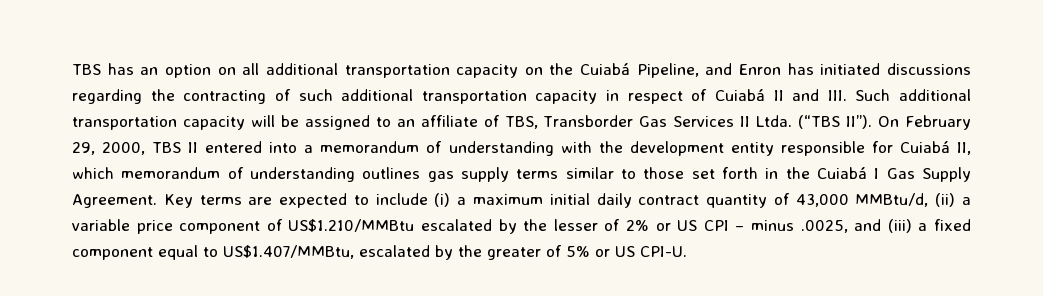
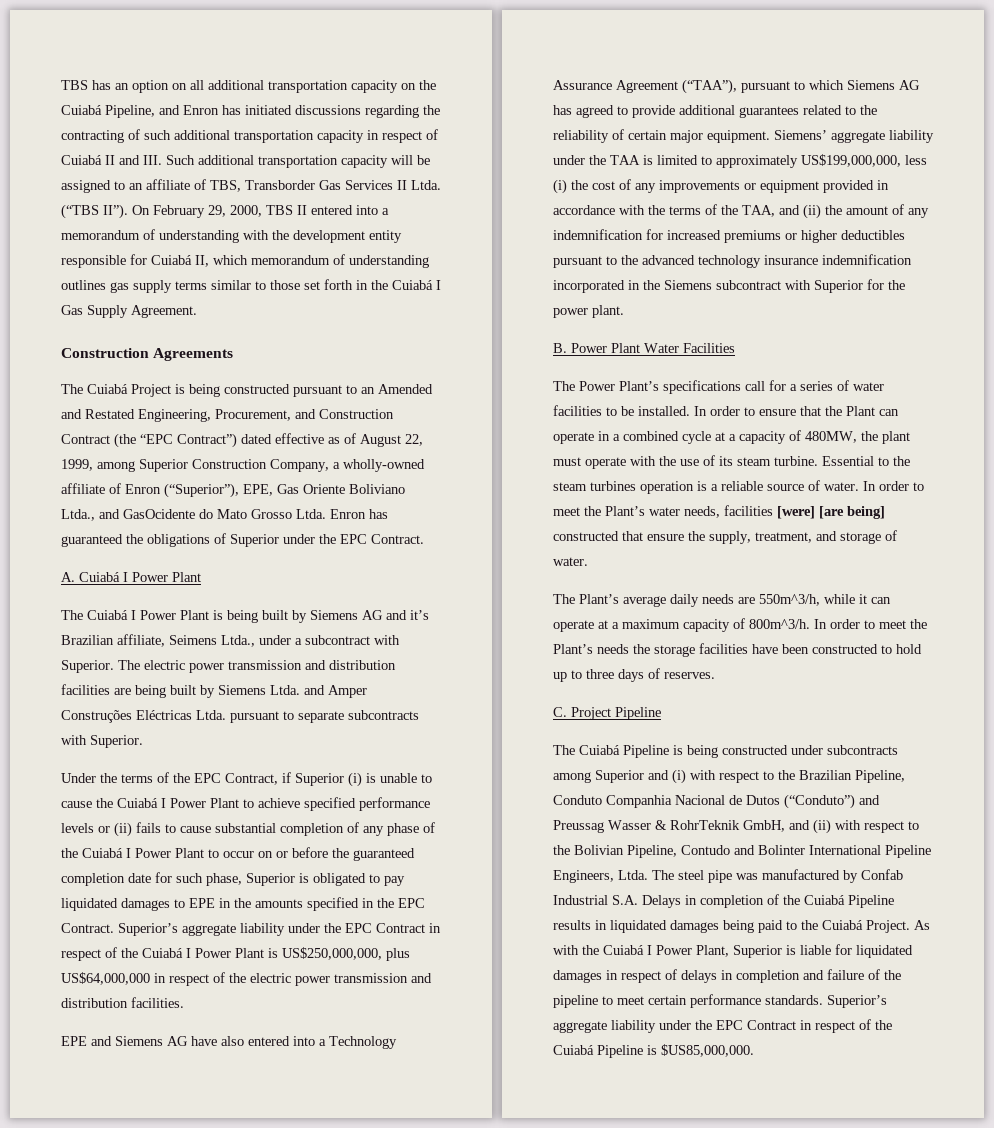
- On February 29, 2000, TBS II entered into a memorandum of understanding with the development entity responsible for Cuiabá II, which memorandum of understanding outlines gas supply terms similar to those set forth in the Cuiabá I Gas Supply Agreement. Key terms are expected to include (i) a maximum initial daily contract quantity of 43,000 MMBtu/d, (ii) a variable price component of US$1.210/MMBtu escalated by the lesser of 2% or US CPI – minus .0025, and (iii) a fixed component equal to US$1.407/MMBtu, escalated by the greater of 5% or US CPI-U.
+ On February 29, 2000, TBS II entered into a memorandum of understanding with the development entity responsible for Cuiabá II, which memorandum of understanding outlines gas supply terms similar to those set forth in the Cuiabá I Gas Supply Agreement.
+ Construction Agreements
+ The Cuiabá Project is being constructed pursuant to an Amended and Restated Engineering, Procurement, and Construction Contract (the “EPC Contract”) dated effective as of August 22, 1999, among Superior Construction Company, a wholly-owned affiliate of Enron (“Superior”), EPE, Gas Oriente Boliviano Ltda., and GasOcidente do Mato Grosso Ltda. Enron has guaranteed the obligations of Superior under the EPC Contract.
+ A. Cuiabá I Power Plant
+ The Cuiabá I Power Plant is being built by Siemens AG and it’s Brazilian affiliate, Seimens Ltda., under a subcontract with Superior. The electric power transmission and distribution facilities are being built by Siemens Ltda. and Amper Construções Eléctricas Ltda. pursuant to separate subcontracts with Superior.
+ Under the terms of the EPC Contract, if Superior (i) is unable to cause the Cuiabá I Power Plant to achieve specified performance levels or (ii) fails to cause substantial completion of any phase of the Cuiabá I Power Plant to occur on or before the guaranteed completion date for such phase, Superior is obligated to pay liquidated damages to EPE in the amounts specified in the EPC Contract. Superior’s aggregate liability under the EPC Contract in respect of the Cuiabá I Power Plant is US$250,000,000, plus US$64,000,000 in respect of the electric power transmission and distribution facilities.
+ EPE and Siemens AG have also entered into a Technology Assurance Agreement (“TAA”), pursuant to which Siemens AG has agreed to provide additional guarantees related to the reliability of certain major equipment. Siemens’ aggregate liability under the TAA is limited to approximately US$199,000,000, less (i) the cost of any improvements or equipment provided in accordance with the terms of the TAA, and (ii) the amount of any indemnification for increased premiums or higher deductibles pursuant to the advanced technology insurance indemnification incorporated in the Siemens subcontract with Superior for the power plant.
+ B. Power Plant Water Facilities
+ The Power Plant’s specifications call for a series of water facilities to be installed. In order to ensure that the Plant can operate in a combined cycle at a capacity of 480MW, the plant must operate with the use of its steam turbine. Essential to the steam turbines operation is a reliable source of water. In order to meet the Plant’s water needs, facilities [were] [are being] constructed that ensure the supply, treatment, and storage of water.
+ The Plant’s average daily needs are 550m^3/h, while it can operate at a maximum capacity of 800m^3/h. In order to meet the Plant’s needs the storage facilities have been constructed to hold up to three days of reserves.
+ C. Project Pipeline
+ The Cuiabá Pipeline is being constructed under subcontracts among Superior and (i) with respect to the Brazilian Pipeline, Conduto Companhia Nacional de Dutos (“Conduto”) and Preussag Wasser & RohrTeknik GmbH, and (ii) with respect to the Bolivian Pipeline, Contudo and Bolinter International Pipeline Engineers, Ltda. The steel pipe was manufactured by Confab Industrial S.A. Delays in completion of the Cuiabá Pipeline results in liquidated damages being paid to the Cuiabá Project. As with the Cuiabá I Power Plant, Superior is liable for liquidated damages in respect of delays in completion and failure of the pipeline to meet certain performance standards. Superior’s aggregate liability under the EPC Contract in respect of the Cuiabá Pipeline is $US85,000,000.

